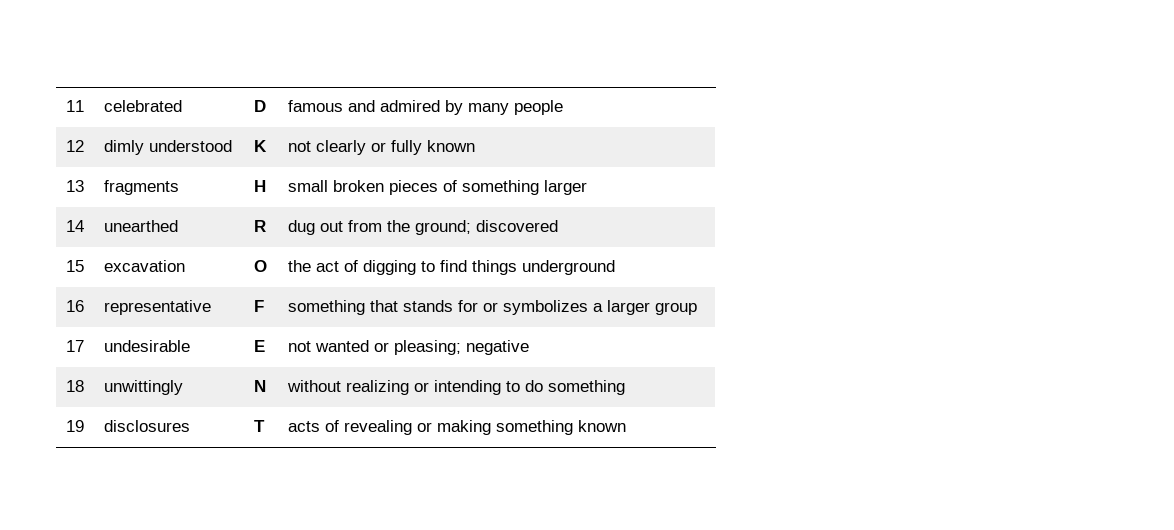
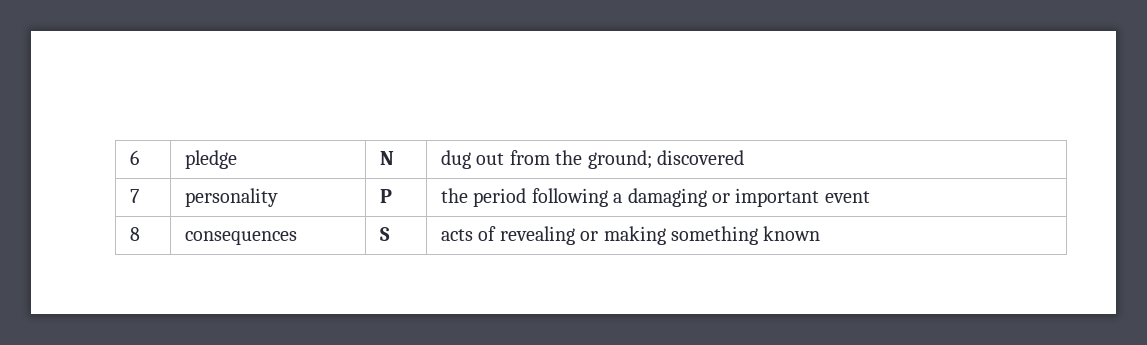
- 11 | celebrated | D | famous and admired by many people
- 12 | dimly understood | K | not clearly or fully known
- 13 | fragments | H | small broken pieces of something larger
- 14 | unearthed | R | dug out from the ground; discovered
+ 6 | pledge | N | dug out from the ground; discovered
- 15 | excavation | O | the act of digging to find things underground
- 16 | representative | F | something that stands for or symbolizes a larger group
- 17 | undesirable | E | not wanted or pleasing; negative
- 18 | unwittingly | N | without realizing or intending to do something
- 19 | disclosures | T | acts of revealing or making something known
+ 7 | personality | P | the period following a damaging or important event
+ 8 | consequences | S | acts of revealing or making something known

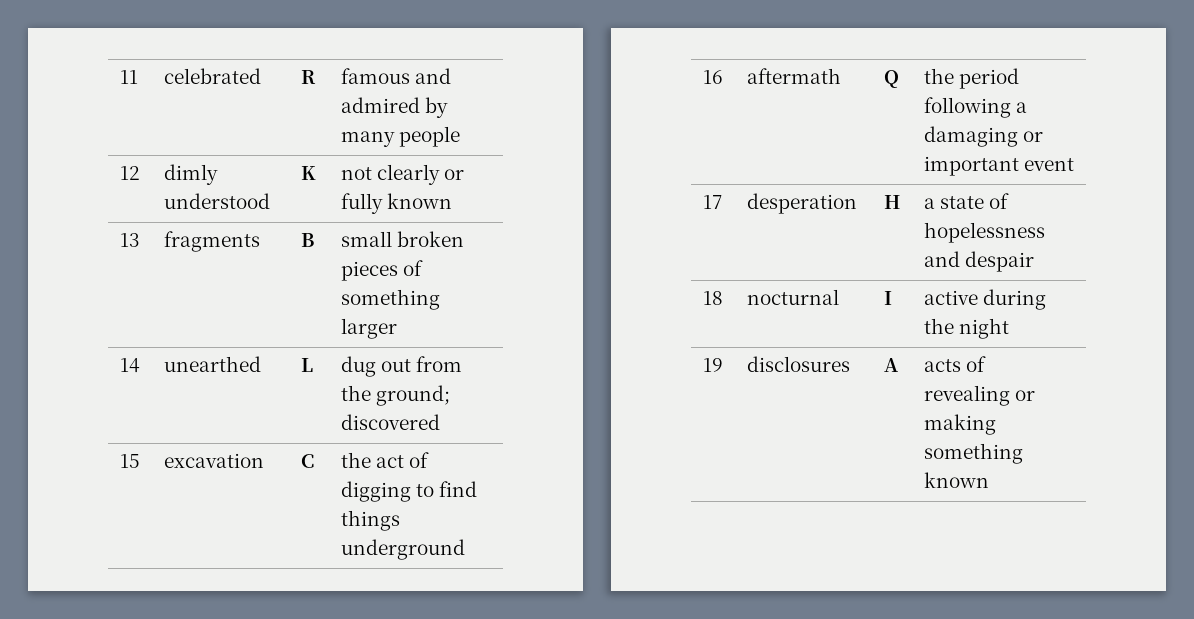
- 6 | pledge | N | dug out from the ground; discovered
+ 11 | celebrated | R | famous and admired by many people
+ 12 | dimly understood | K | not clearly or fully known
+ 13 | fragments | B | small broken pieces of something larger
+ 14 | unearthed | L | dug out from the ground; discovered
- 7 | personality | P | the period following a damaging or important event
+ 15 | excavation | C | the act of digging to find things underground
+ 16 | aftermath | Q | the period following a damaging or important event
- 8 | consequences | S | acts of revealing or making something known
+ 17 | desperation | H | a state of hopelessness and despair
+ 18 | nocturnal | I | active during the night
+ 19 | disclosures | A | acts of revealing or making something known

